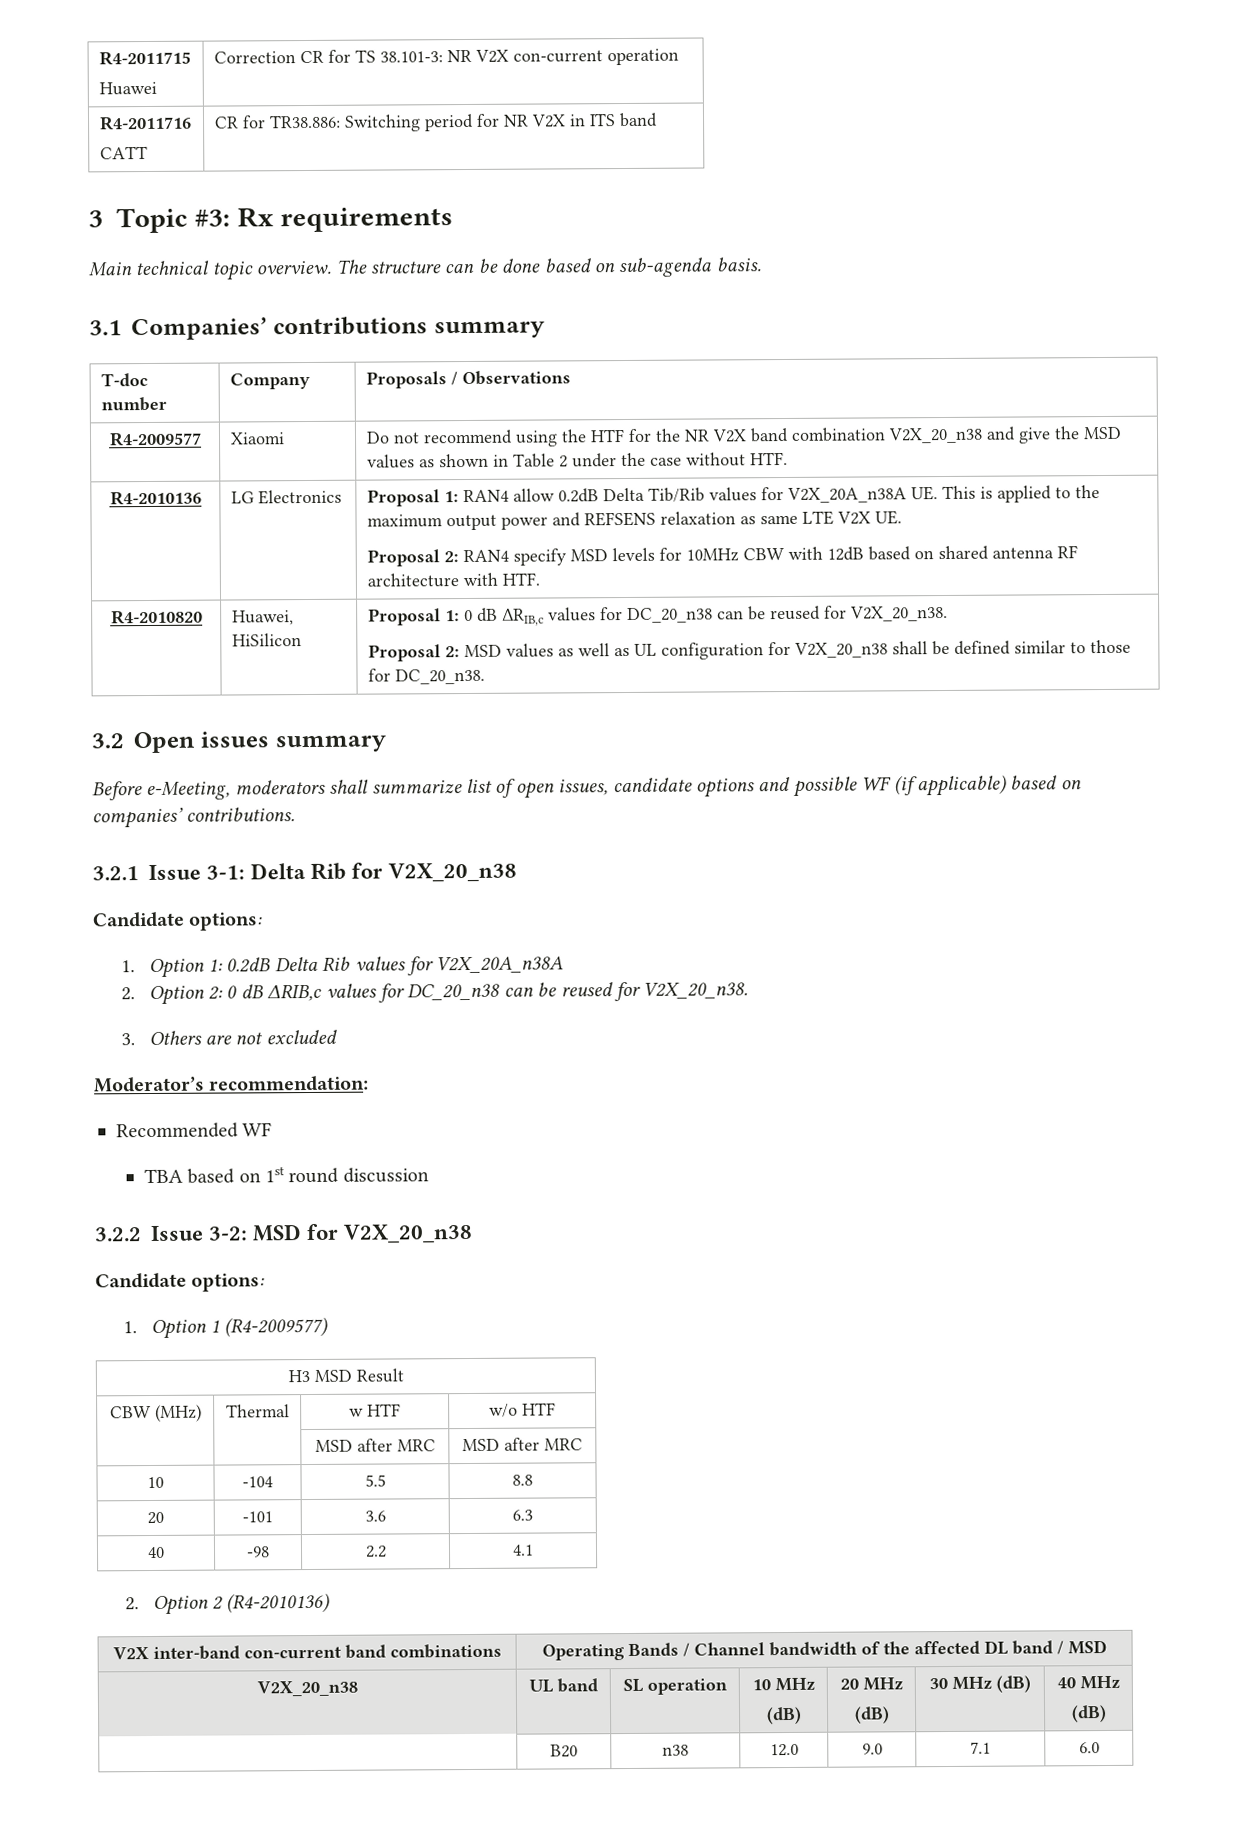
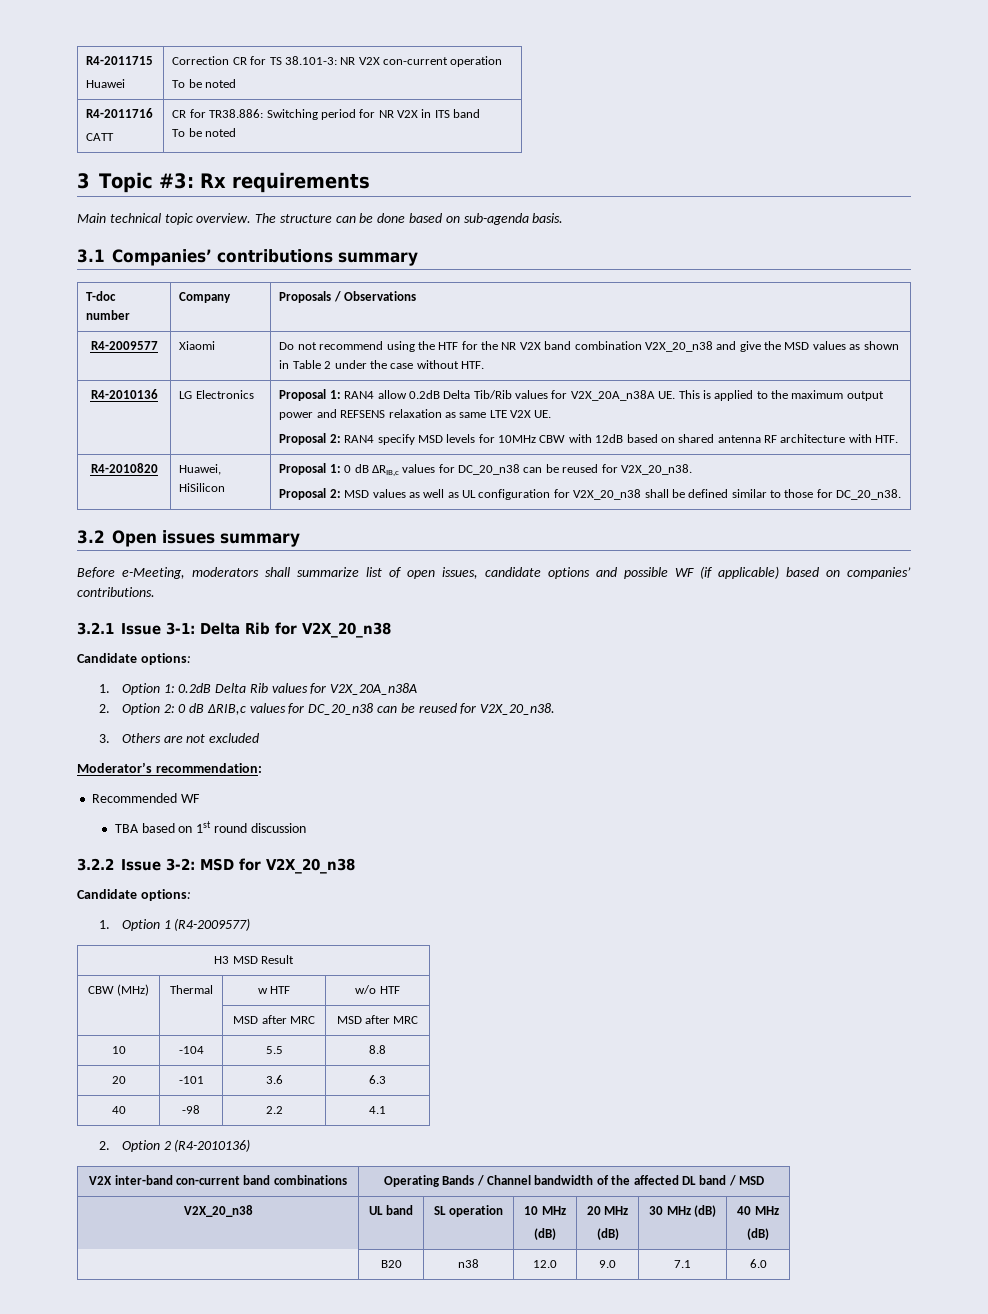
  R4-2011715
  Huawei | Correction CR for TS 38.101-3: NR V2X con-current operation
+ To be noted
  R4-2011716
  CATT | CR for TR38.886: Switching period for NR V2X in ITS band
+ To be noted

